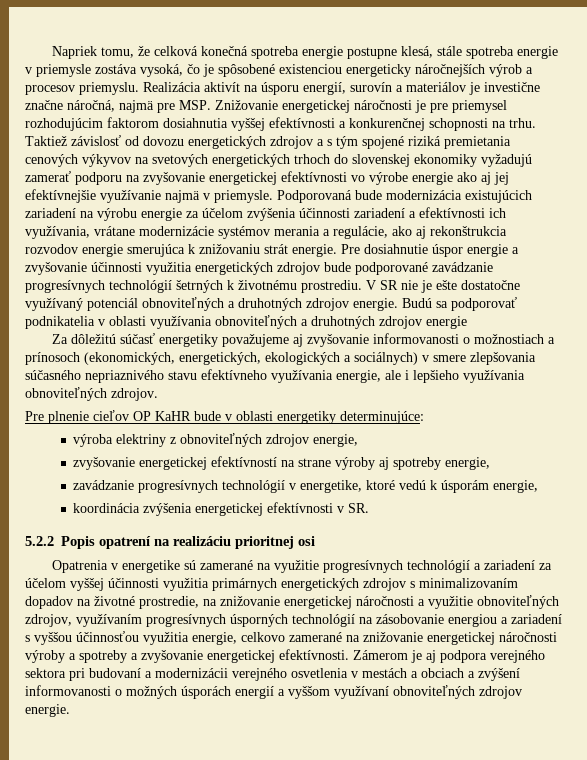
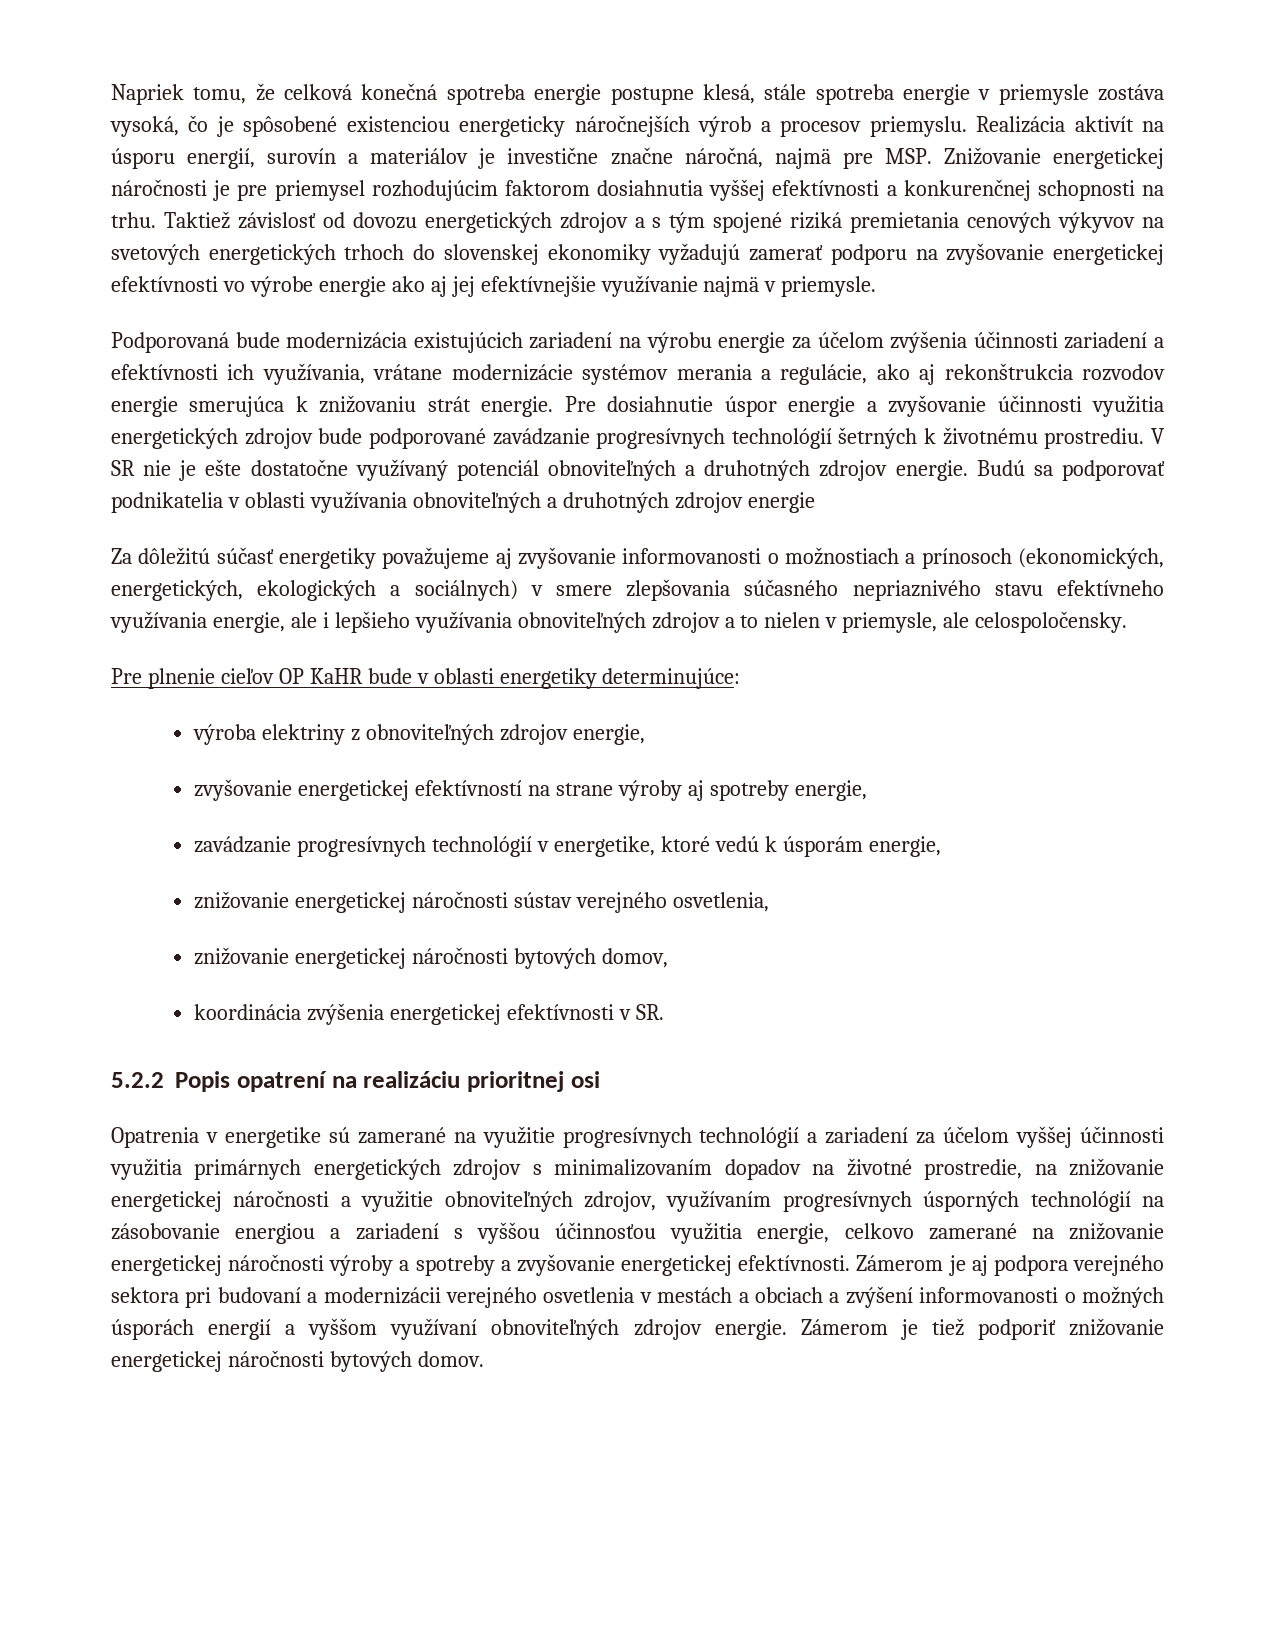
- Taktiež závislosť od dovozu energetických zdrojov a s tým spojené riziká premietania cenových výkyvov na svetových energetických trhoch do slovenskej ekonomiky vyžadujú zamerať podporu na zvyšovanie energetickej efektívnosti vo výrobe energie ako aj jej efektívnejšie využívanie najmä v priemysle. Podporovaná bude modernizácia existujúcich zariadení na výrobu energie za účelom zvýšenia účinnosti zariadení a efektívnosti ich využívania, vrátane modernizácie systémov merania a regulácie, ako aj rekonštrukcia rozvodov energie smerujúca k znižovaniu strát energie.
+ Taktiež závislosť od dovozu energetických zdrojov a s tým spojené riziká premietania cenových výkyvov na svetových energetických trhoch do slovenskej ekonomiky vyžadujú zamerať podporu na zvyšovanie energetickej efektívnosti vo výrobe energie ako aj jej efektívnejšie využívanie najmä v priemysle.
+ Podporovaná bude modernizácia existujúcich zariadení na výrobu energie za účelom zvýšenia účinnosti zariadení a efektívnosti ich využívania, vrátane modernizácie systémov merania a regulácie, ako aj rekonštrukcia rozvodov energie smerujúca k znižovaniu strát energie.
- Za dôležitú súčasť energetiky považujeme aj zvyšovanie informovanosti o možnostiach a prínosoch (ekonomických, energetických, ekologických a sociálnych) v smere zlepšovania súčasného nepriaznivého stavu efektívneho využívania energie, ale i lepšieho využívania obnoviteľných zdrojov.
+ Za dôležitú súčasť energetiky považujeme aj zvyšovanie informovanosti o možnostiach a prínosoch (ekonomických, energetických, ekologických a sociálnych) v smere zlepšovania súčasného nepriaznivého stavu efektívneho využívania energie, ale i lepšieho využívania obnoviteľných zdrojov a to nielen v priemysle, ale celospoločensky.
+ znižovanie energetickej náročnosti sústav verejného osvetlenia,
+ znižovanie energetickej náročnosti bytových domov,
+ Zámerom je tiež podporiť znižovanie energetickej náročnosti bytových domov.

